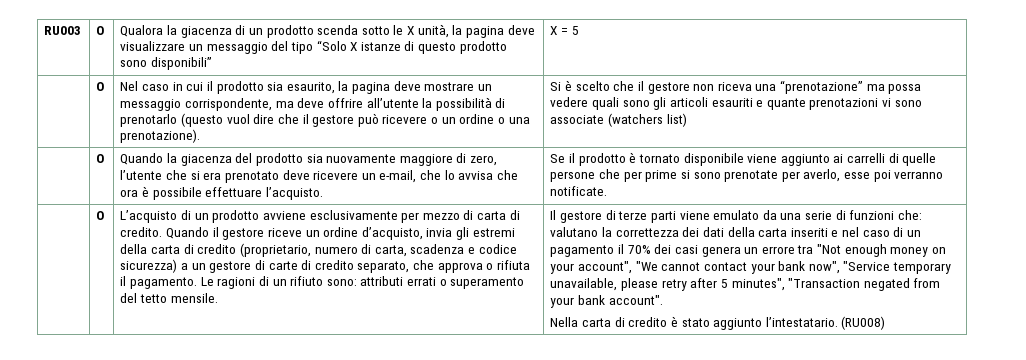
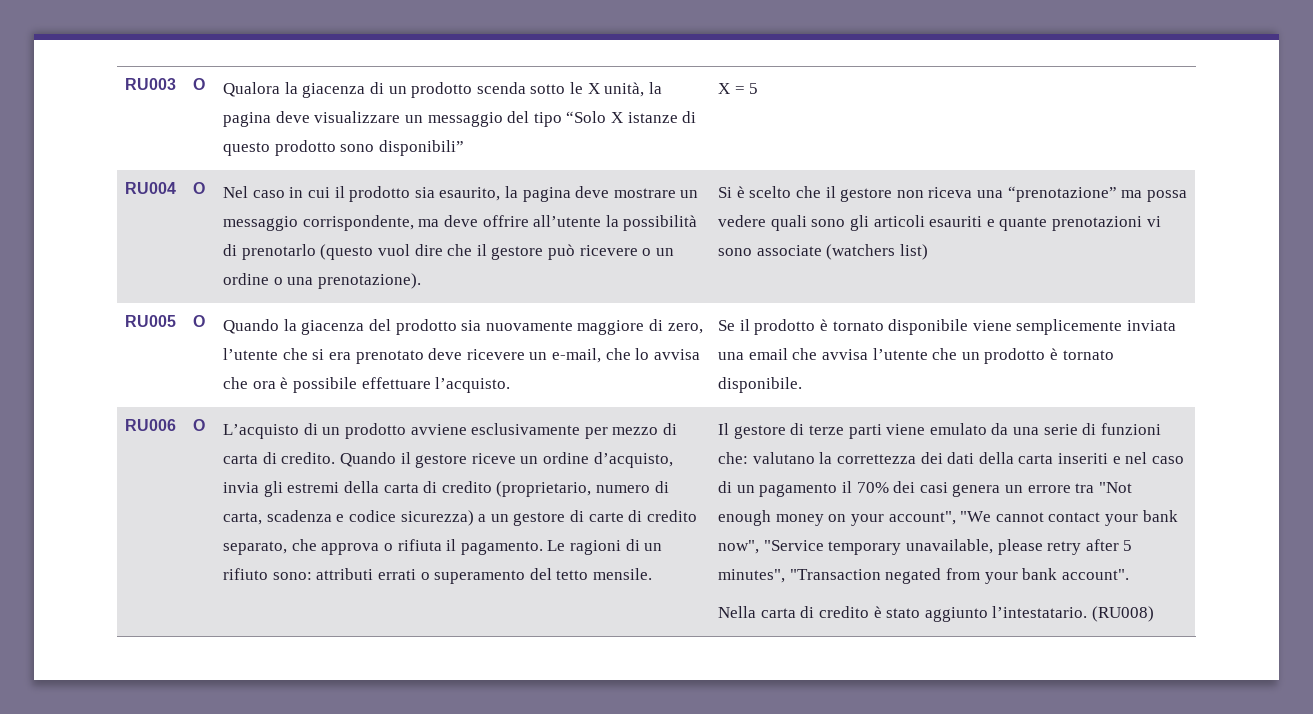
+ RU004
+ RU005
- Se il prodotto è tornato disponibile viene aggiunto ai carrelli di quelle persone che per prime si sono prenotate per averlo, esse poi verranno notificate.
+ Se il prodotto è tornato disponibile viene semplicemente inviata una email che avvisa l’utente che un prodotto è tornato disponibile.
+ RU006

